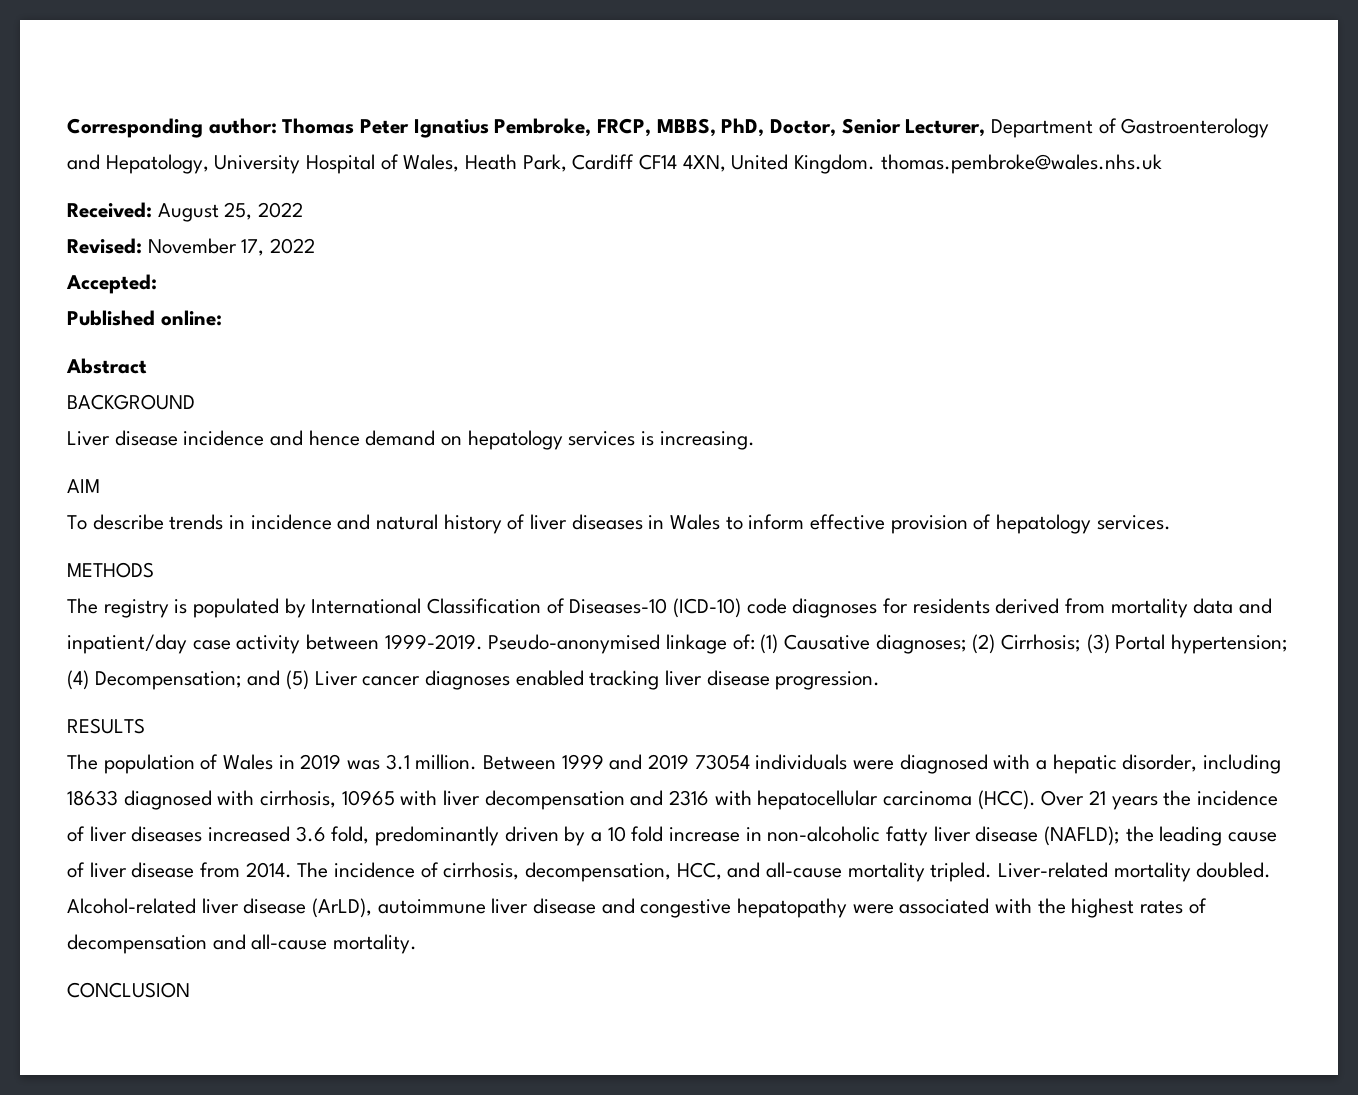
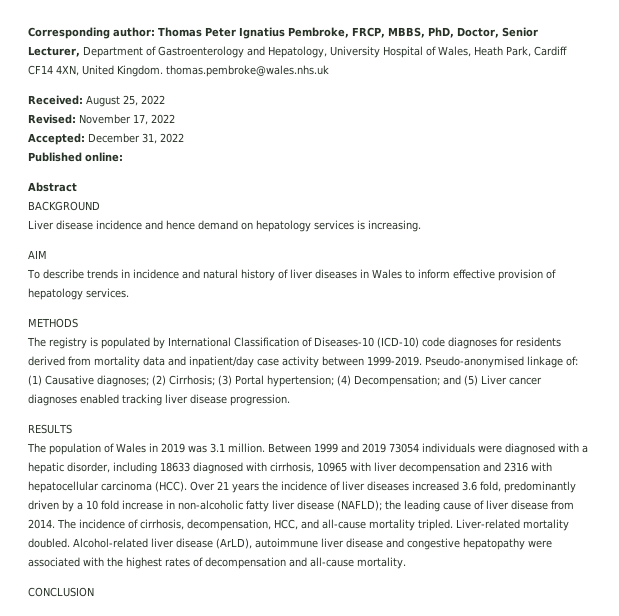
- Accepted:
+ Accepted: December 31, 2022

